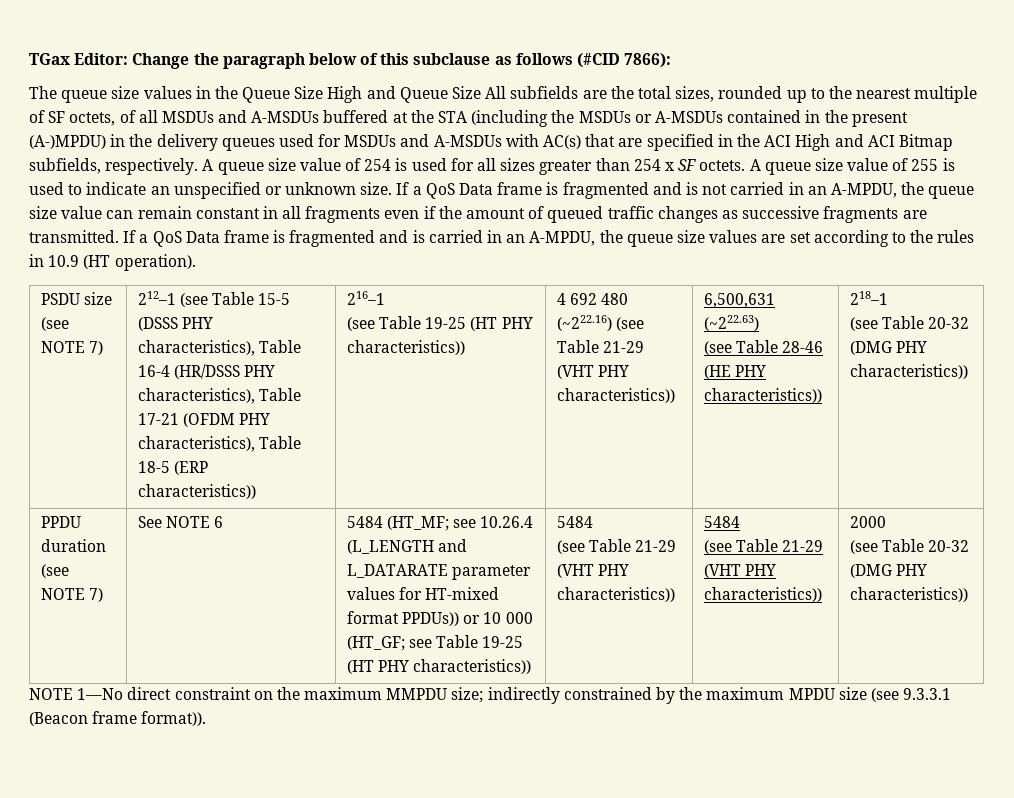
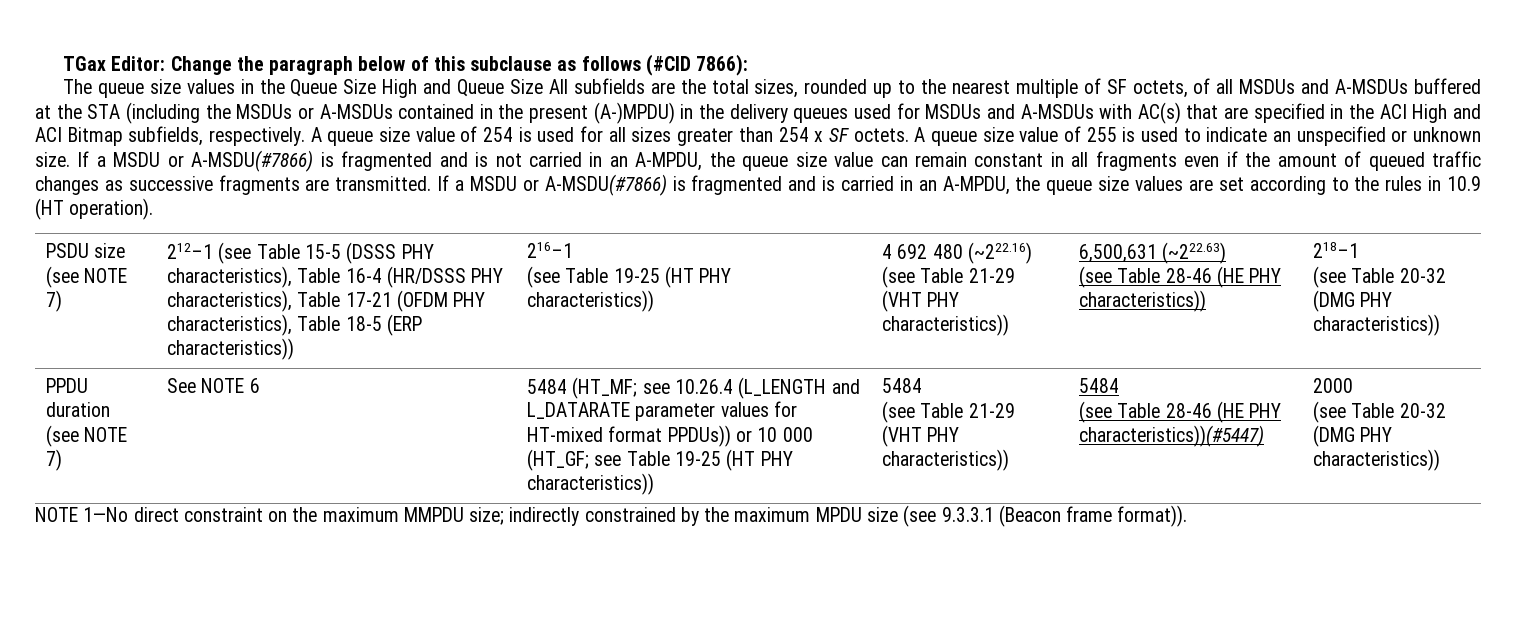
- If a QoS Data frame is fragmented and is not carried in an A-MPDU, the queue size value can remain constant in all fragments even if the amount of queued traffic changes as successive fragments are transmitted.
+ If a MSDU or A-MSDU(#7866) is fragmented and is not carried in an A-MPDU, the queue size value can remain constant in all fragments even if the amount of queued traffic changes as successive fragments are transmitted.
- If a QoS Data frame is fragmented and is carried in an A-MPDU, the queue size values are set according to the rules in 10.9 (HT operation).
+ If a MSDU or A-MSDU(#7866) is fragmented and is carried in an A-MPDU, the queue size values are set according to the rules in 10.9 (HT operation).
  (see Table 21-29 (VHT PHY characteristics)) | 5484
- (see Table 21-29 (VHT PHY characteristics))
+ (see Table 28-46 (HE PHY characteristics))(#5447)

